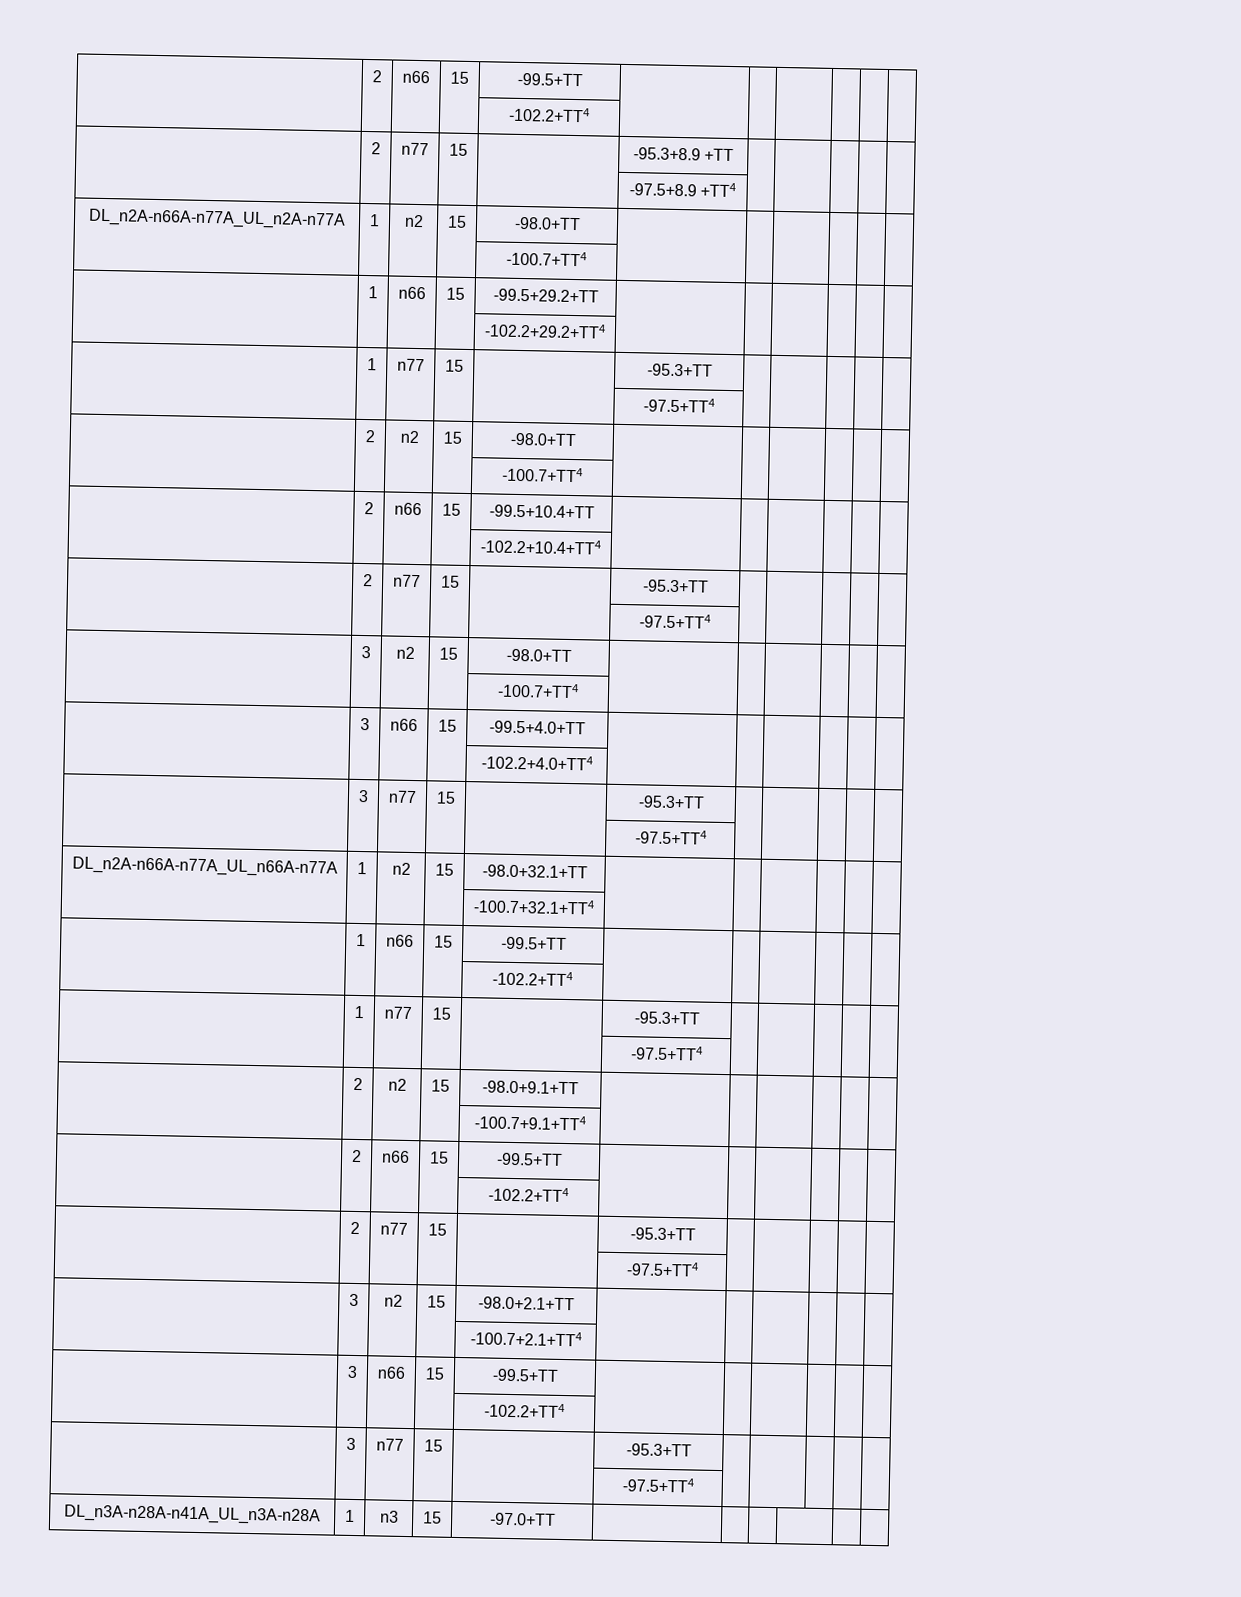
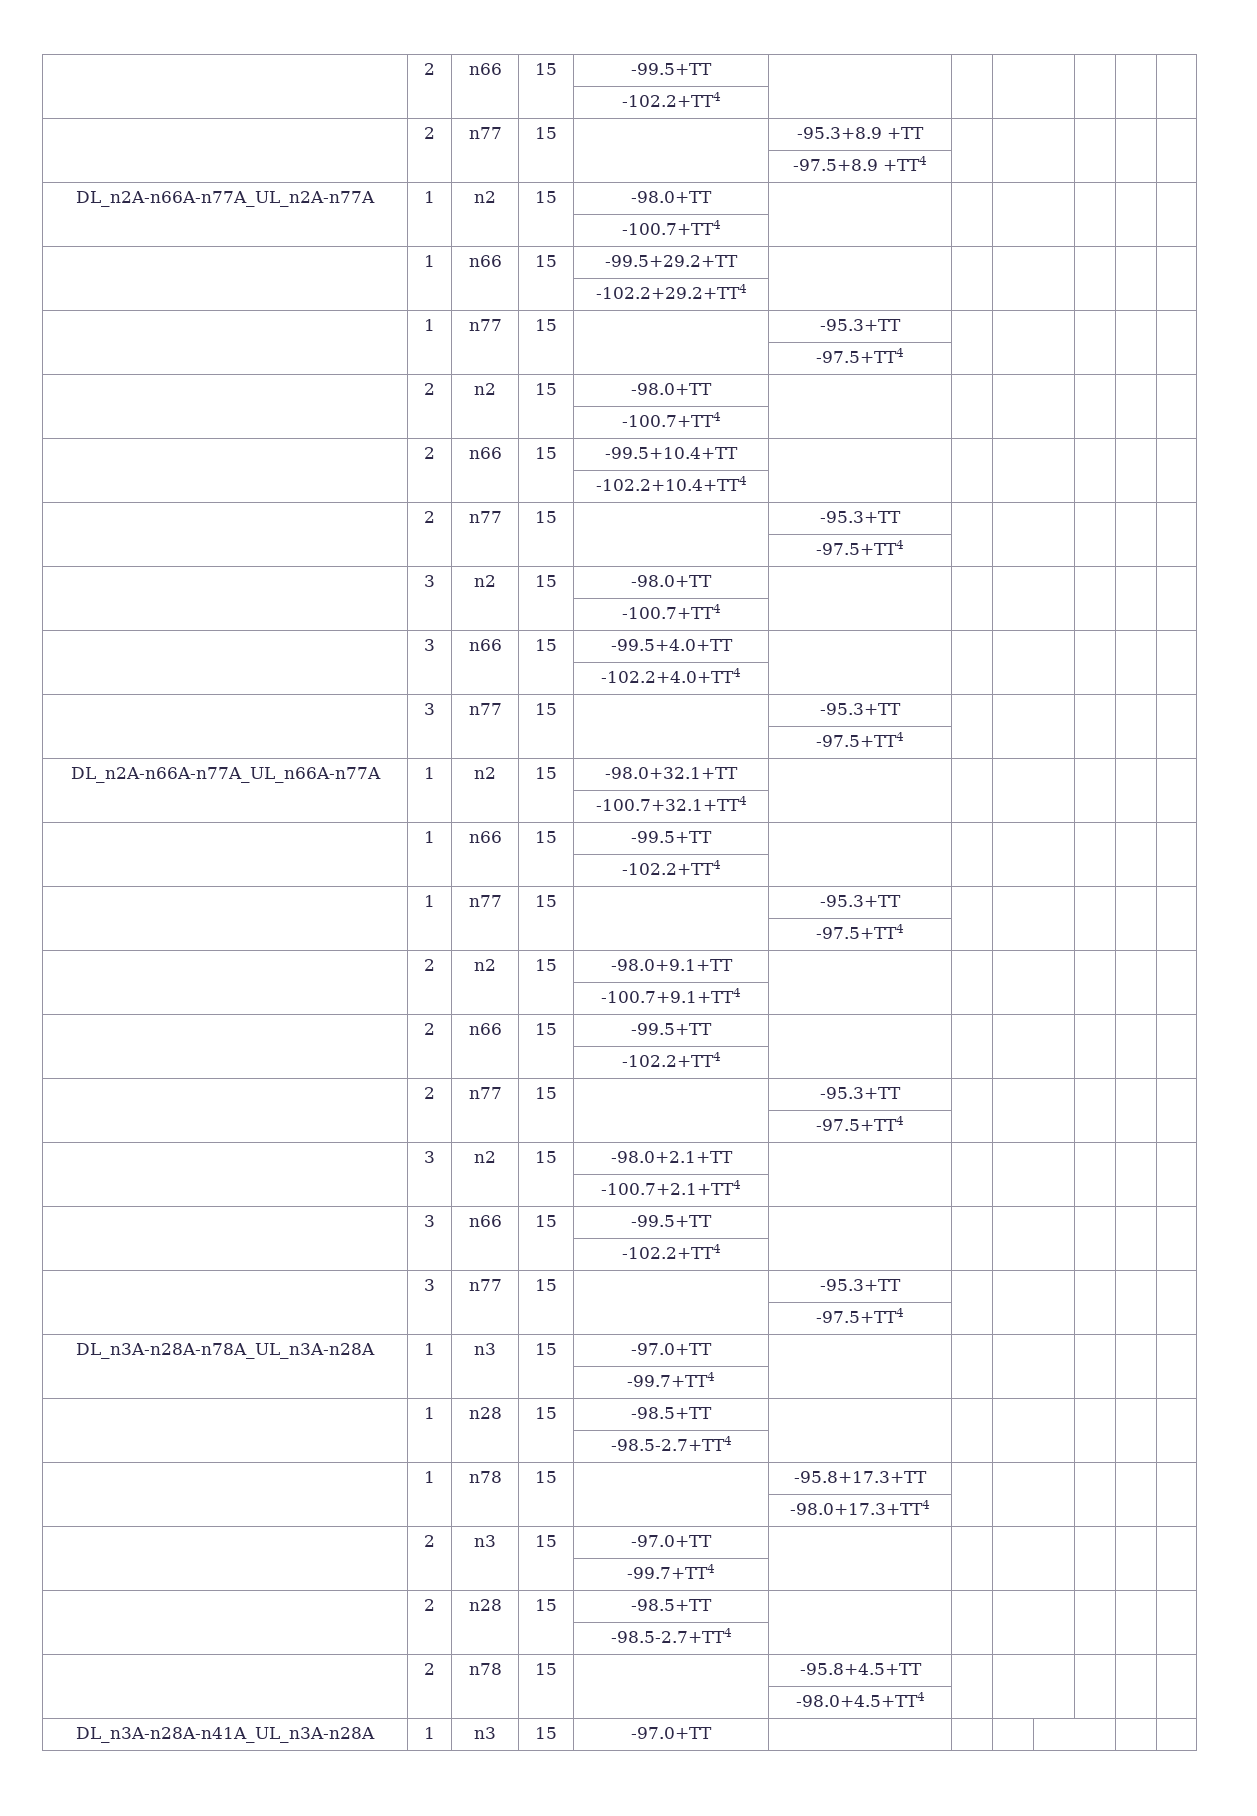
+ DL_n3A-n28A-n78A_UL_n3A-n28A | 1 | n3 | 15 | -97.0+TT | | | | | |
+ | | | | -99.7+TT4 | | | | | |
+ | 1 | n28 | 15 | -98.5+TT | | | | | |
+ | | | | -98.5-2.7+TT4 | | | | | |
+ | 1 | n78 | 15 | | -95.8+17.3+TT | | | | |
+ | | | | | -98.0+17.3+TT4 | | | | |
+ | 2 | n3 | 15 | -97.0+TT | | | | | |
+ | | | | -99.7+TT4 | | | | | |
+ | 2 | n28 | 15 | -98.5+TT | | | | | |
+ | | | | -98.5-2.7+TT4 | | | | | |
+ | 2 | n78 | 15 | | -95.8+4.5+TT | | | | |
+ | | | | | -98.0+4.5+TT4 | | | | |

